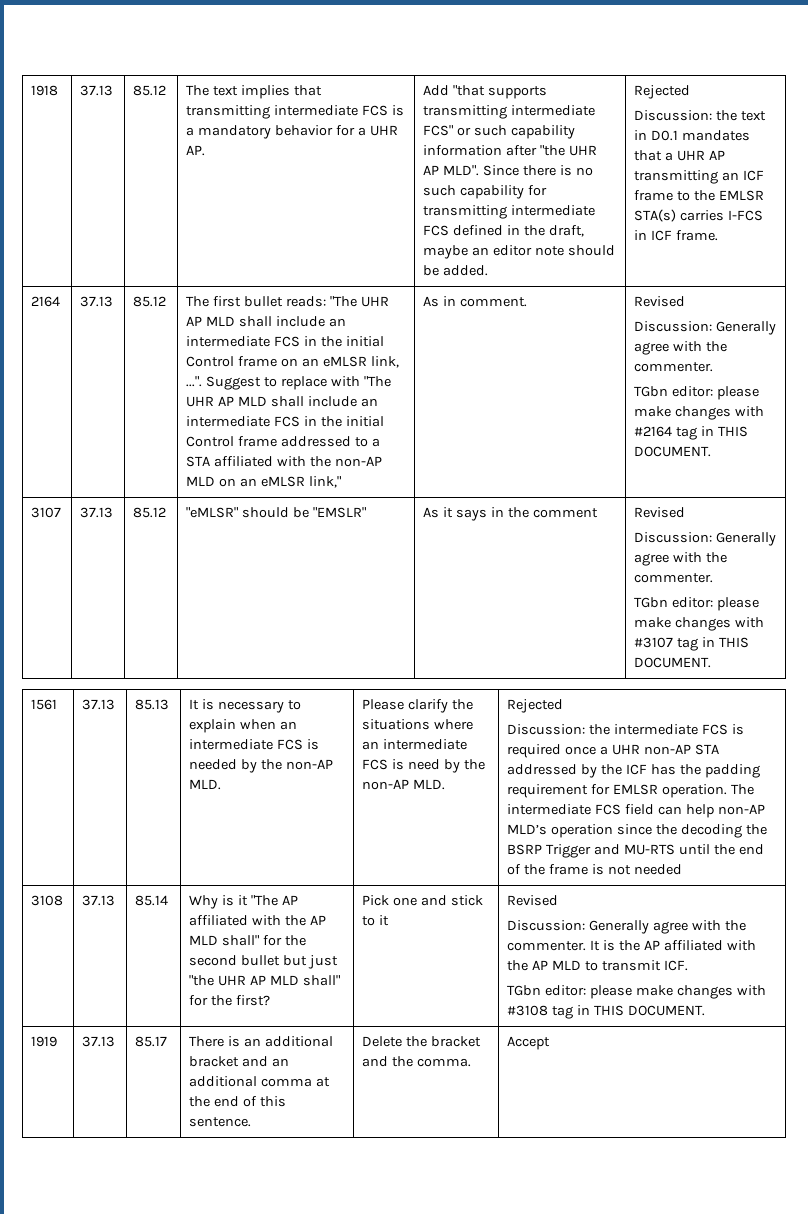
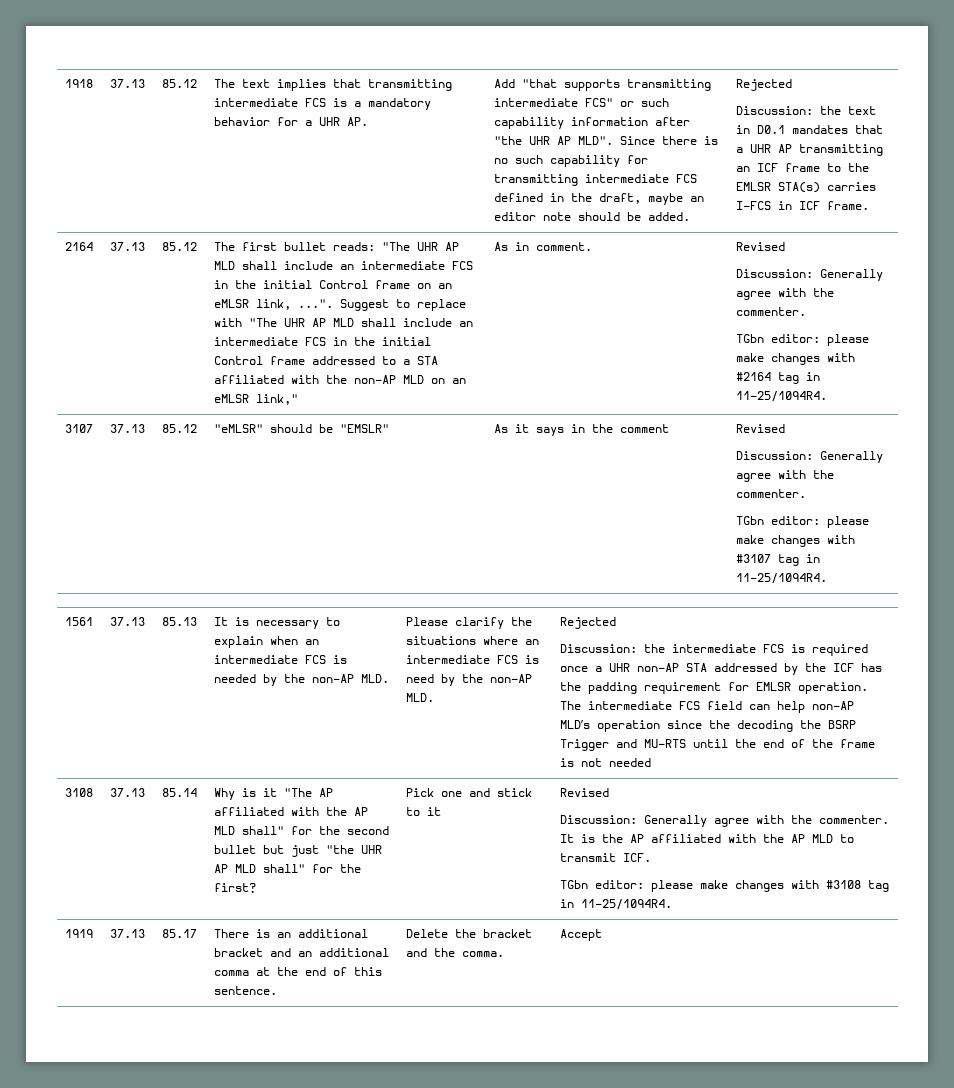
- TGbn editor: please make changes with #2164 tag in THIS DOCUMENT.
+ TGbn editor: please make changes with #2164 tag in 11-25/1094R4.
  3107 | 37.13 | 85.12 | "eMLSR" should be "EMSLR" | As it says in the comment | Revised
  Discussion: Generally agree with the commenter.
- TGbn editor: please make changes with #3107 tag in THIS DOCUMENT.
+ TGbn editor: please make changes with #3107 tag in 11-25/1094R4.
- TGbn editor: please make changes with #3108 tag in THIS DOCUMENT.
+ TGbn editor: please make changes with #3108 tag in 11-25/1094R4.

